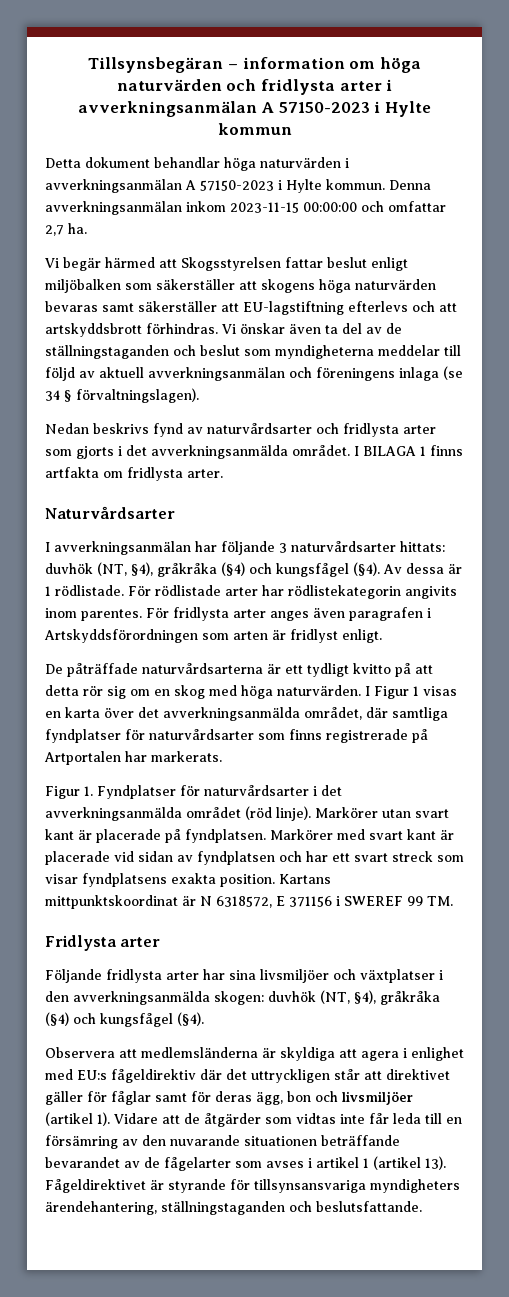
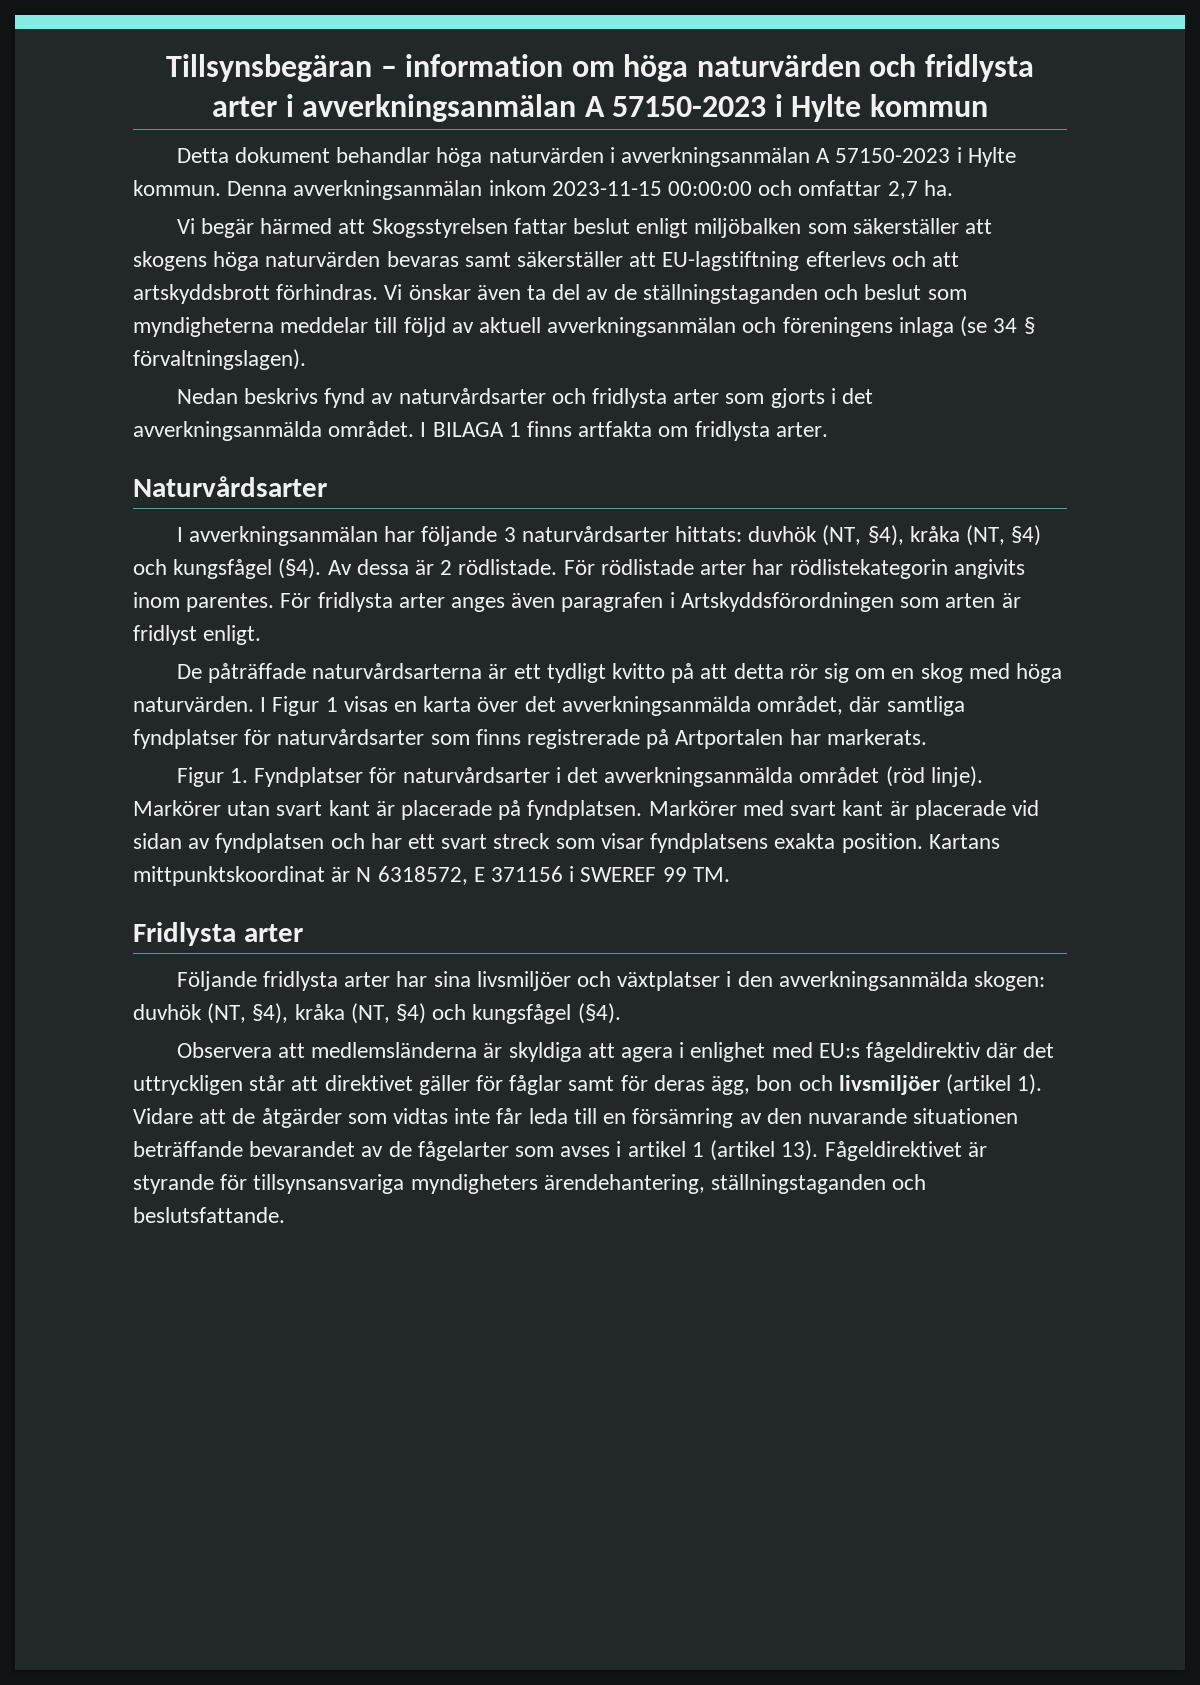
- I avverkningsanmälan har följande 3 naturvårdsarter hittats: duvhök (NT, §4), gråkråka (§4) och kungsfågel (§4).
+ I avverkningsanmälan har följande 3 naturvårdsarter hittats: duvhök (NT, §4), kråka (NT, §4) och kungsfågel (§4).
- Av dessa är 1 rödlistade.
+ Av dessa är 2 rödlistade.
- Följande fridlysta arter har sina livsmiljöer och växtplatser i den avverkningsanmälda skogen: duvhök (NT, §4), gråkråka (§4) och kungsfågel (§4).
+ Följande fridlysta arter har sina livsmiljöer och växtplatser i den avverkningsanmälda skogen: duvhök (NT, §4), kråka (NT, §4) och kungsfågel (§4).

